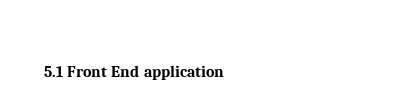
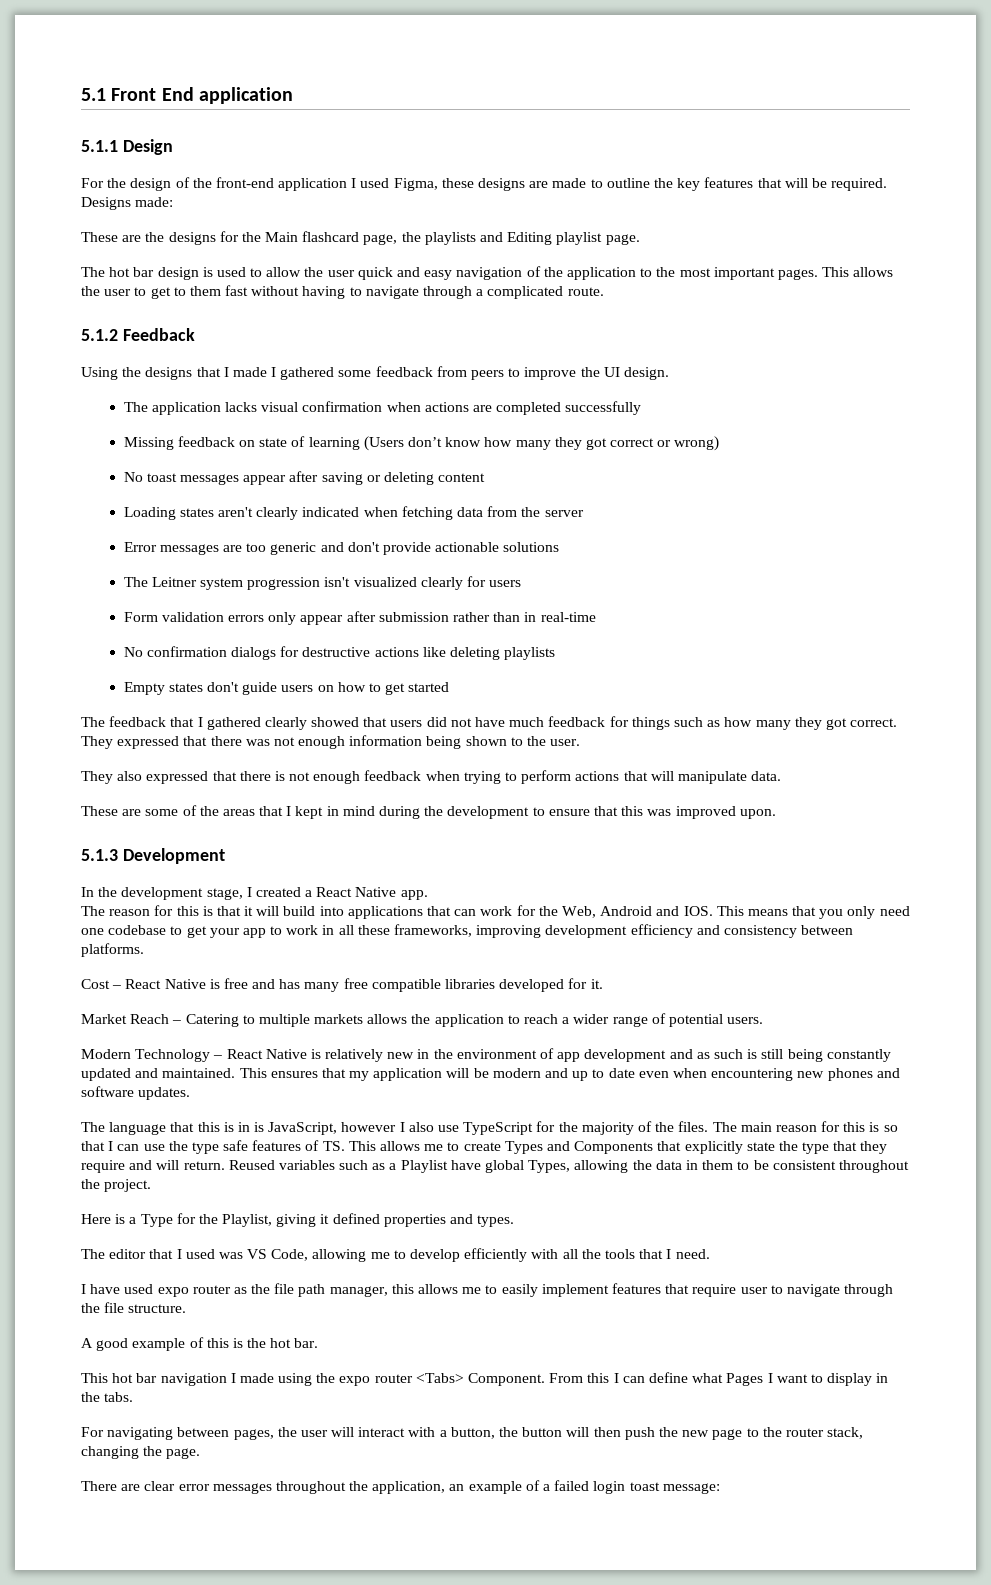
+ 5.1.1 Design
+ For the design of the front-end application I used Figma, these designs are made to outline the key features that will be required. Designs made:
+ These are the designs for the Main flashcard page, the playlists and Editing playlist page.
+ The hot bar design is used to allow the user quick and easy navigation of the application to the most important pages. This allows the user to get to them fast without having to navigate through a complicated route.
+ 5.1.2 Feedback
+ Using the designs that I made I gathered some feedback from peers to improve the UI design.
+ The application lacks visual confirmation when actions are completed successfully
+ Missing feedback on state of learning (Users don’t know how many they got correct or wrong)
+ No toast messages appear after saving or deleting content
+ Loading states aren't clearly indicated when fetching data from the server
+ Error messages are too generic and don't provide actionable solutions
+ The Leitner system progression isn't visualized clearly for users
+ Form validation errors only appear after submission rather than in real-time
+ No confirmation dialogs for destructive actions like deleting playlists
+ Empty states don't guide users on how to get started
+ The feedback that I gathered clearly showed that users did not have much feedback for things such as how many they got correct. They expressed that there was not enough information being shown to the user.
+ They also expressed that there is not enough feedback when trying to perform actions that will manipulate data.
+ These are some of the areas that I kept in mind during the development to ensure that this was improved upon.
+ 5.1.3 Development
+ In the development stage, I created a React Native app.
+ The reason for this is that it will build into applications that can work for the Web, Android and IOS. This means that you only need one codebase to get your app to work in all these frameworks, improving development efficiency and consistency between platforms.
+ Cost – React Native is free and has many free compatible libraries developed for it.
+ Market Reach – Catering to multiple markets allows the application to reach a wider range of potential users.
+ Modern Technology – React Native is relatively new in the environment of app development and as such is still being constantly updated and maintained. This ensures that my application will be modern and up to date even when encountering new phones and software updates.
+ The language that this is in is JavaScript, however I also use TypeScript for the majority of the files. The main reason for this is so that I can use the type safe features of TS. This allows me to create Types and Components that explicitly state the type that they require and will return. Reused variables such as a Playlist have global Types, allowing the data in them to be consistent throughout the project.
+ Here is a Type for the Playlist, giving it defined properties and types.
+ The editor that I used was VS Code, allowing me to develop efficiently with all the tools that I need.
+ I have used expo router as the file path manager, this allows me to easily implement features that require user to navigate through the file structure.
+ A good example of this is the hot bar.
+ This hot bar navigation I made using the expo router <Tabs> Component. From this I can define what Pages I want to display in the tabs.
+ For navigating between pages, the user will interact with a button, the button will then push the new page to the router stack, changing the page.
+ There are clear error messages throughout the application, an example of a failed login toast message:

